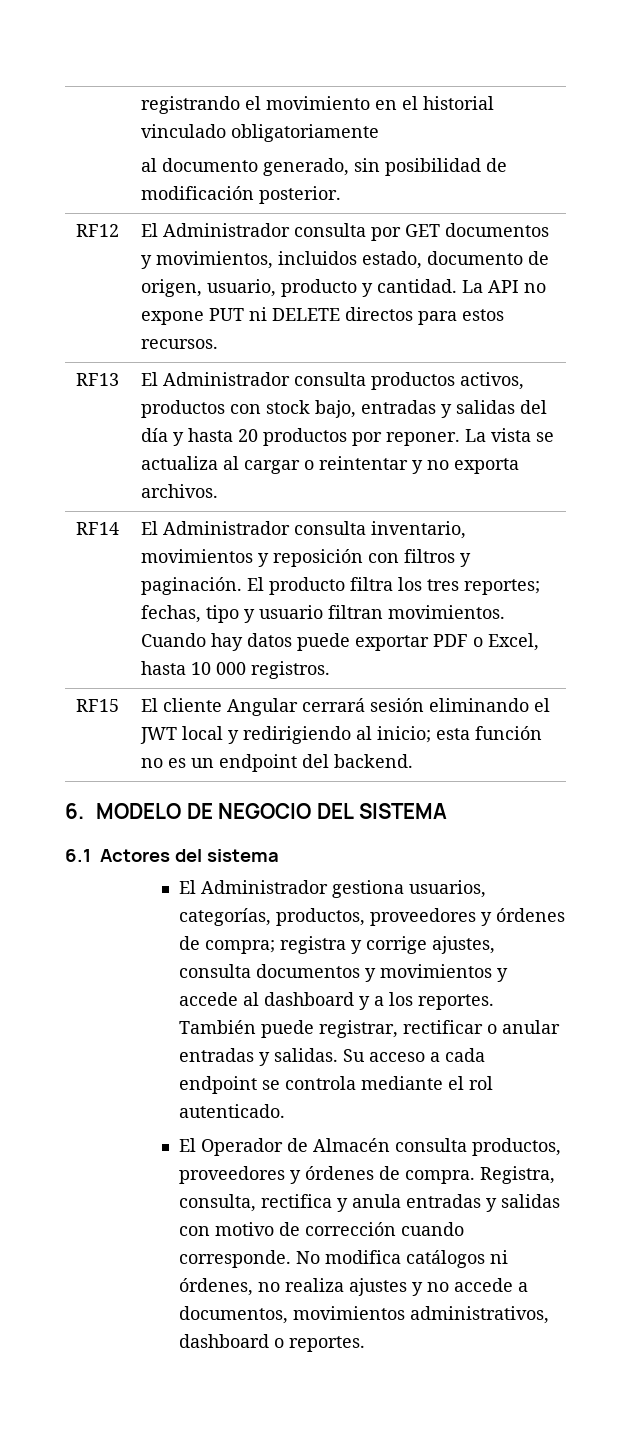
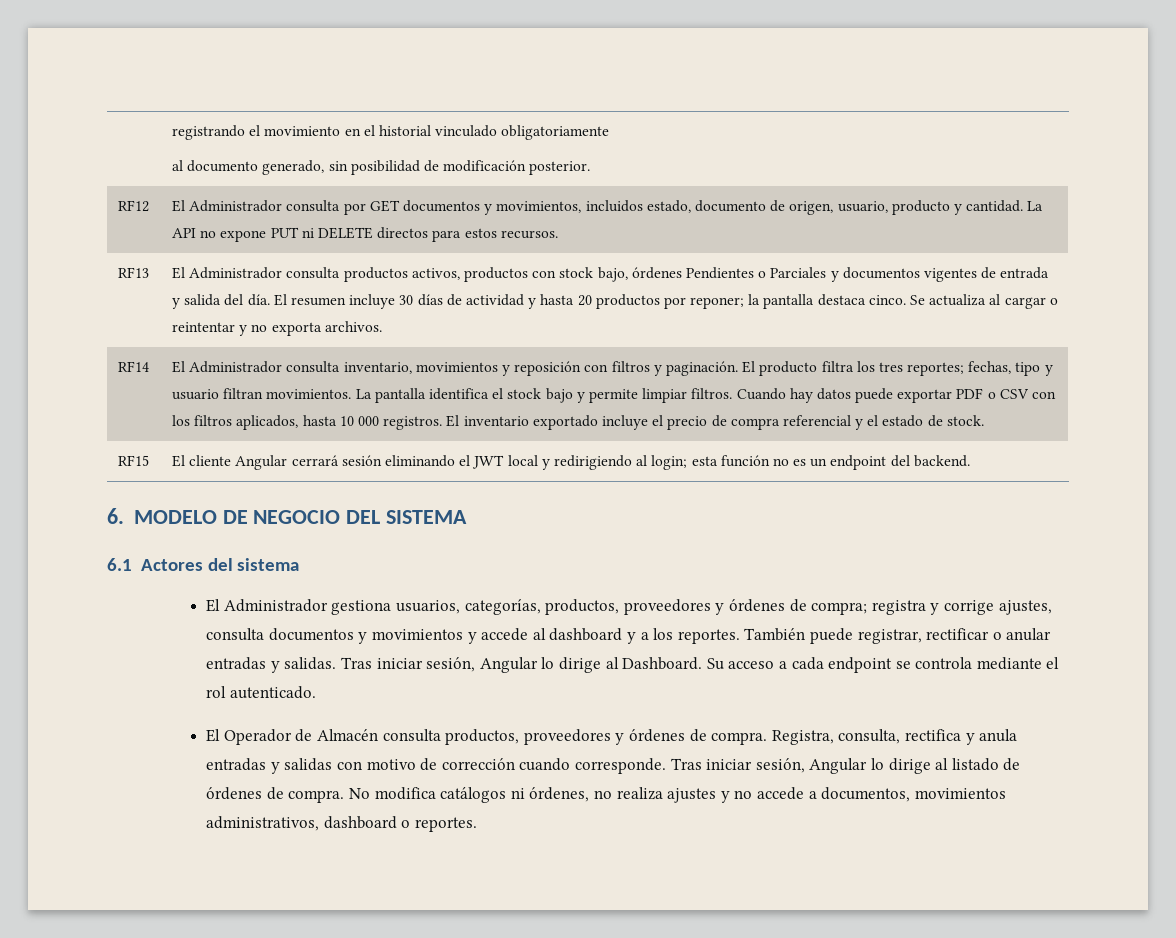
- El Administrador consulta productos activos, productos con stock bajo, entradas y salidas del día y hasta 20 productos por reponer. La vista se actualiza al cargar o reintentar y no exporta archivos.
+ El Administrador consulta productos activos, productos con stock bajo, órdenes Pendientes o Parciales y documentos vigentes de entrada y salida del día. El resumen incluye 30 días de actividad y hasta 20 productos por reponer; la pantalla destaca cinco. Se actualiza al cargar o reintentar y no exporta archivos.
+ La pantalla identifica el stock bajo y permite limpiar filtros.
- Cuando hay datos puede exportar PDF o Excel, hasta 10 000 registros.
+ Cuando hay datos puede exportar PDF o CSV con los filtros aplicados, hasta 10 000 registros. El inventario exportado incluye el precio de compra referencial y el estado de stock.
- RF15 | El cliente Angular cerrará sesión eliminando el JWT local y redirigiendo al inicio; esta función no es un endpoint del backend.
+ RF15 | El cliente Angular cerrará sesión eliminando el JWT local y redirigiendo al login; esta función no es un endpoint del backend.
+ Tras iniciar sesión, Angular lo dirige al Dashboard.
+ Tras iniciar sesión, Angular lo dirige al listado de órdenes de compra.

